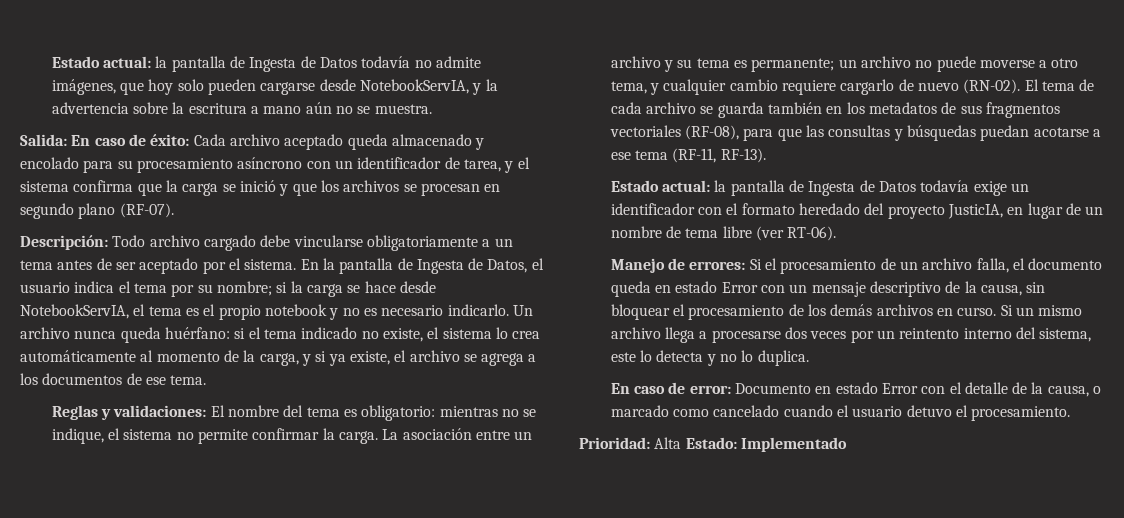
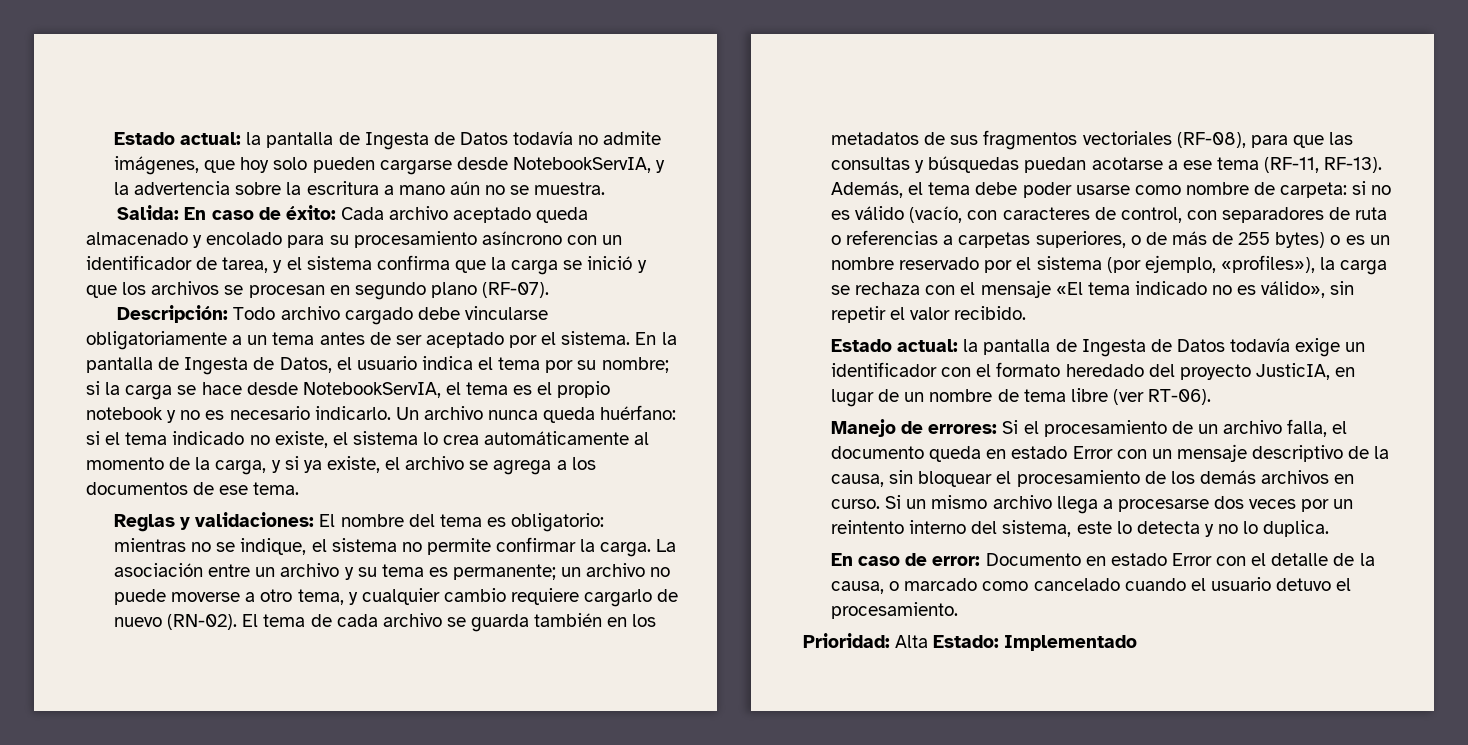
+ Además, el tema debe poder usarse como nombre de carpeta: si no es válido (vacío, con caracteres de control, con separadores de ruta o referencias a carpetas superiores, o de más de 255 bytes) o es un nombre reservado por el sistema (por ejemplo, «profiles»), la carga se rechaza con el mensaje «El tema indicado no es válido», sin repetir el valor recibido.

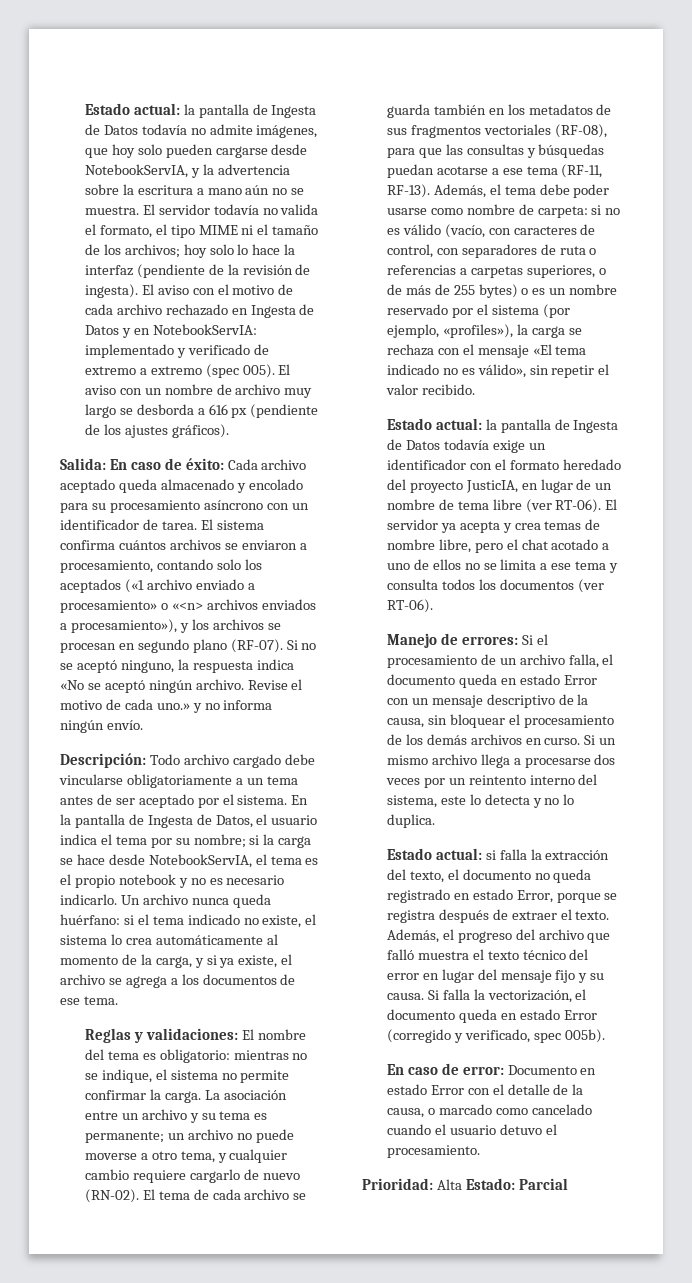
+ El servidor todavía no valida el formato, el tipo MIME ni el tamaño de los archivos; hoy solo lo hace la interfaz (pendiente de la revisión de ingesta). El aviso con el motivo de cada archivo rechazado en Ingesta de Datos y en NotebookServIA: implementado y verificado de extremo a extremo (spec 005). El aviso con un nombre de archivo muy largo se desborda a 616 px (pendiente de los ajustes gráficos).
- Salida: En caso de éxito: Cada archivo aceptado queda almacenado y encolado para su procesamiento asíncrono con un identificador de tarea, y el sistema confirma que la carga se inició y que los archivos se procesan en segundo plano (RF-07).
+ Salida: En caso de éxito: Cada archivo aceptado queda almacenado y encolado para su procesamiento asíncrono con un identificador de tarea. El sistema confirma cuántos archivos se enviaron a procesamiento, contando solo los aceptados («1 archivo enviado a procesamiento» o «<n> archivos enviados a procesamiento»), y los archivos se procesan en segundo plano (RF-07). Si no se aceptó ninguno, la respuesta indica «No se aceptó ningún archivo. Revise el motivo de cada uno.» y no informa ningún envío.
+ El servidor ya acepta y crea temas de nombre libre, pero el chat acotado a uno de ellos no se limita a ese tema y consulta todos los documentos (ver RT-06).
+ Estado actual: si falla la extracción del texto, el documento no queda registrado en estado Error, porque se registra después de extraer el texto. Además, el progreso del archivo que falló muestra el texto técnico del error en lugar del mensaje fijo y su causa. Si falla la vectorización, el documento queda en estado Error (corregido y verificado, spec 005b).
- Prioridad: Alta Estado: Implementado
+ Prioridad: Alta Estado: Parcial

